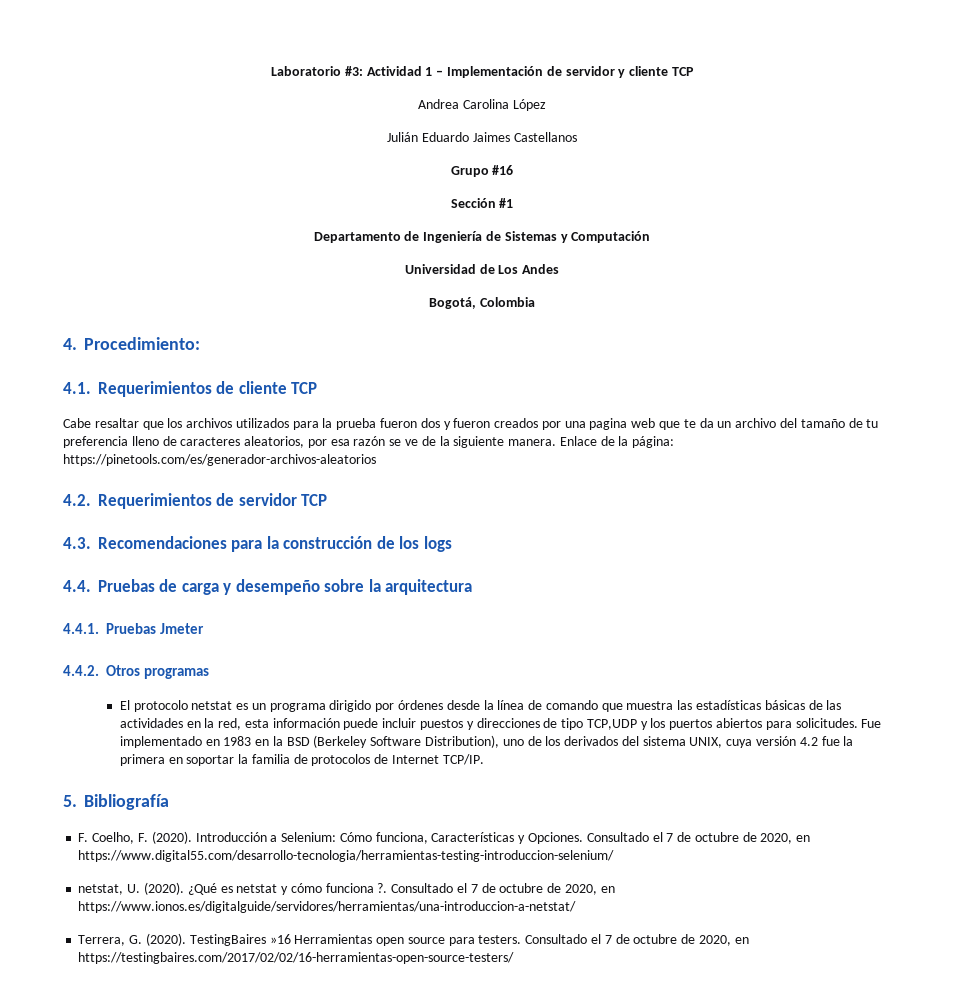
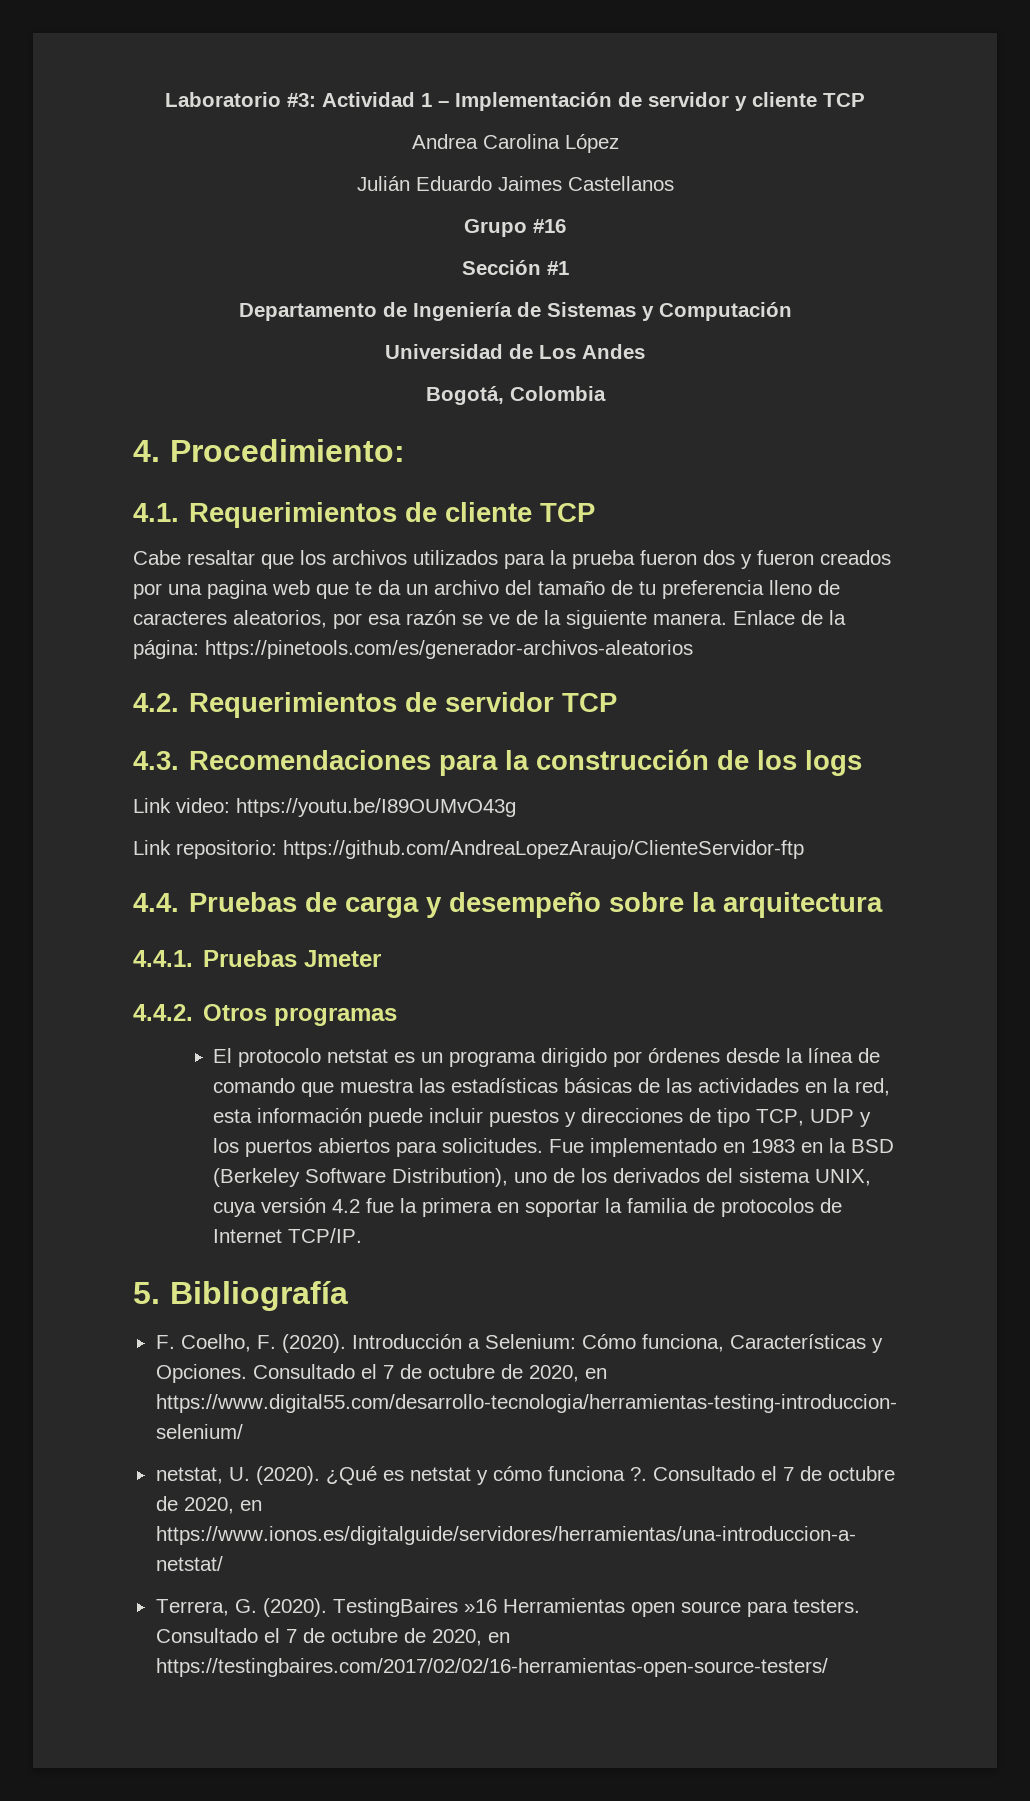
+ Link video: https://youtu.be/I89OUMvO43g
+ Link repositorio: https://github.com/AndreaLopezAraujo/ClienteServidor-ftp
- El protocolo netstat es un programa dirigido por órdenes desde la línea de comando que muestra las estadísticas básicas de las actividades en la red, esta información puede incluir puestos y direcciones de tipo TCP,UDP y los puertos abiertos para solicitudes.
+ El protocolo netstat es un programa dirigido por órdenes desde la línea de comando que muestra las estadísticas básicas de las actividades en la red, esta información puede incluir puestos y direcciones de tipo TCP, UDP y los puertos abiertos para solicitudes.

